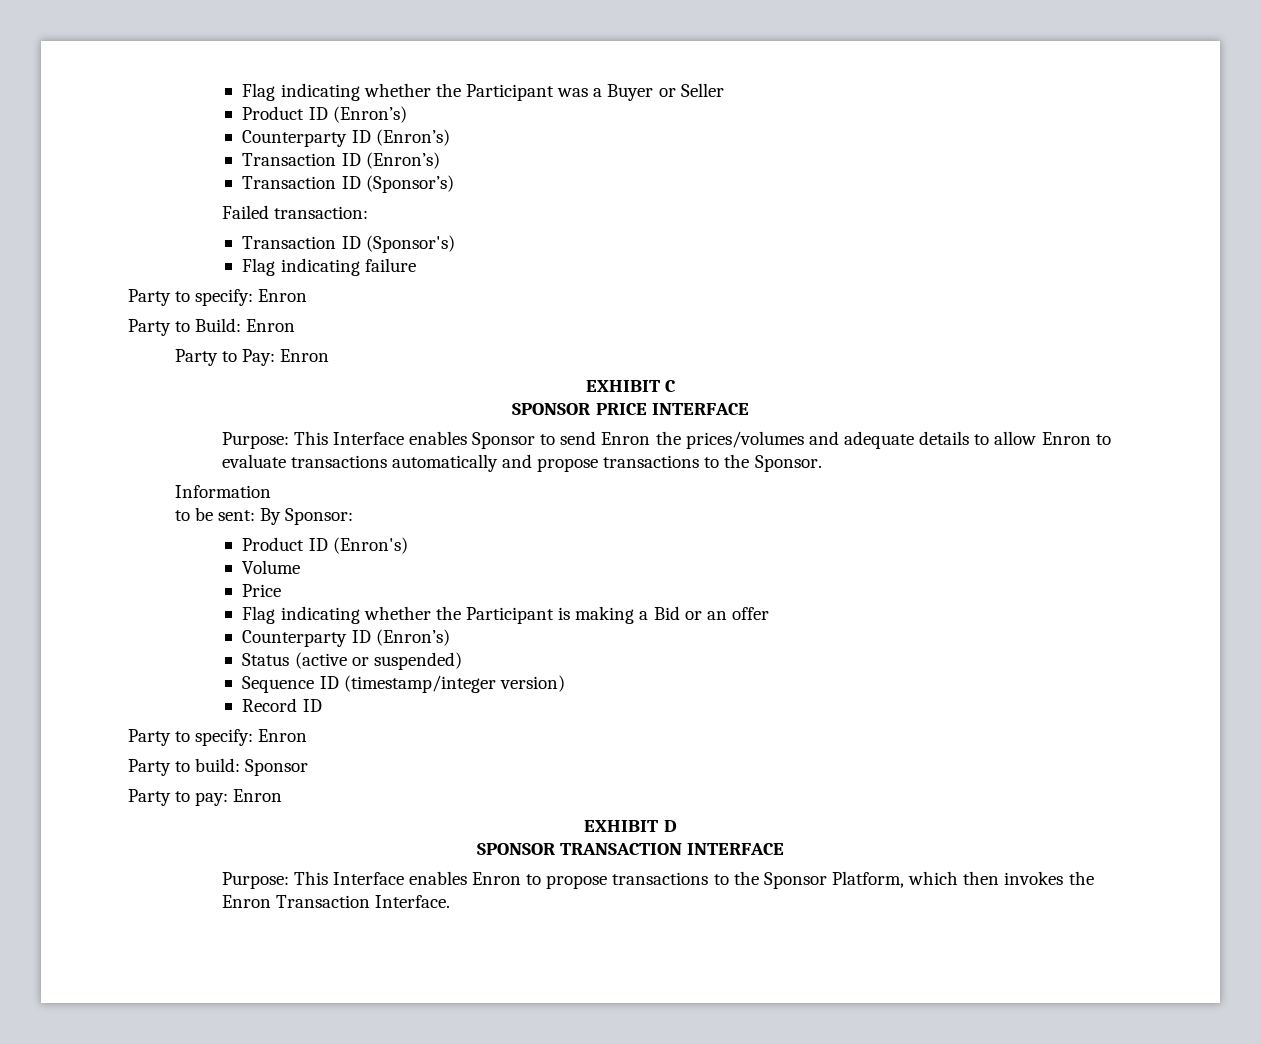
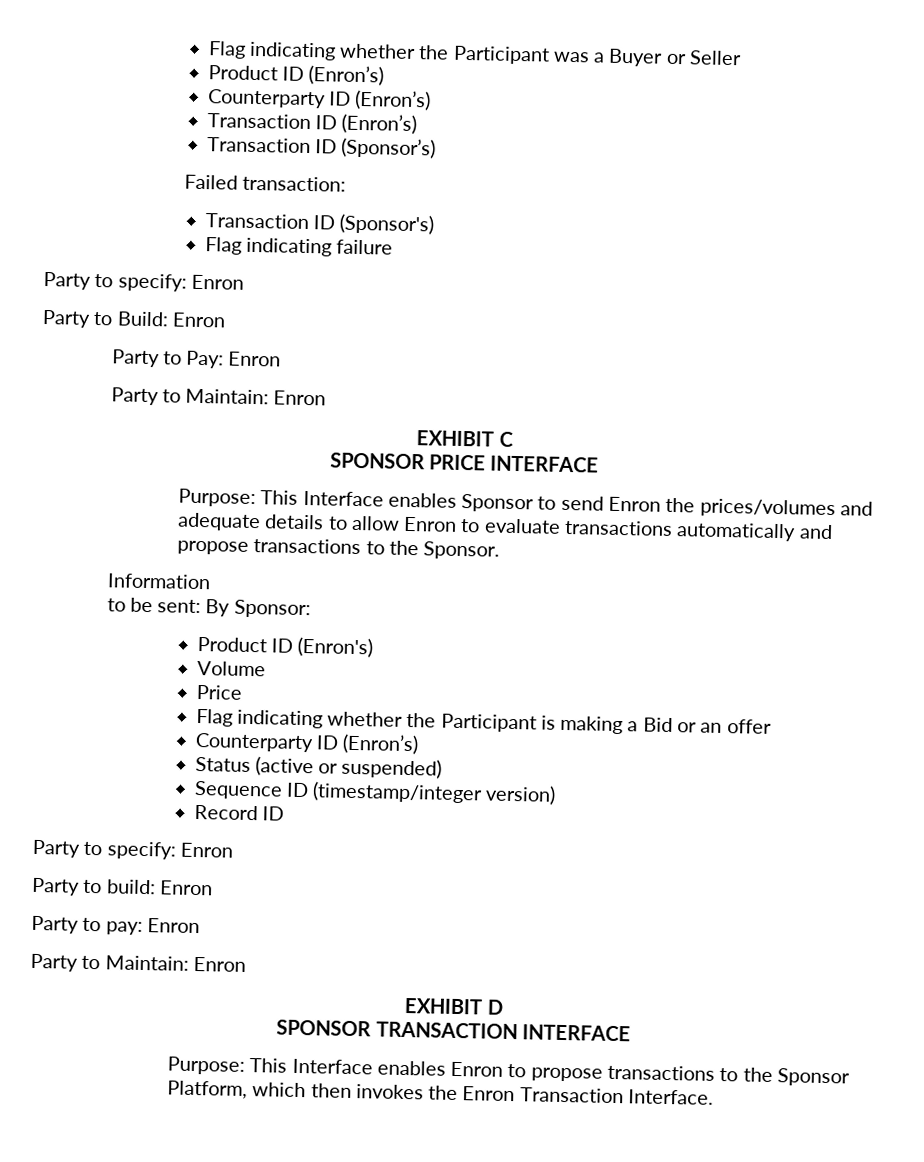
  Party to Pay: Enron
+ Party to Maintain: Enron
- Party to build: Sponsor
+ Party to build: Enron
  Party to pay: Enron
+ Party to Maintain: Enron

